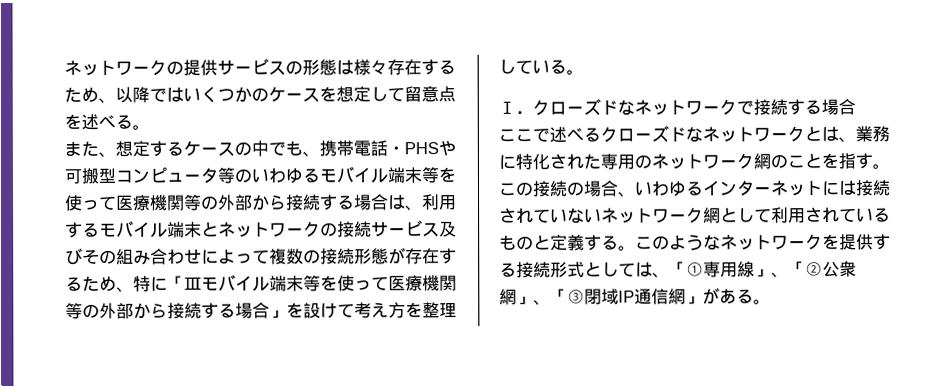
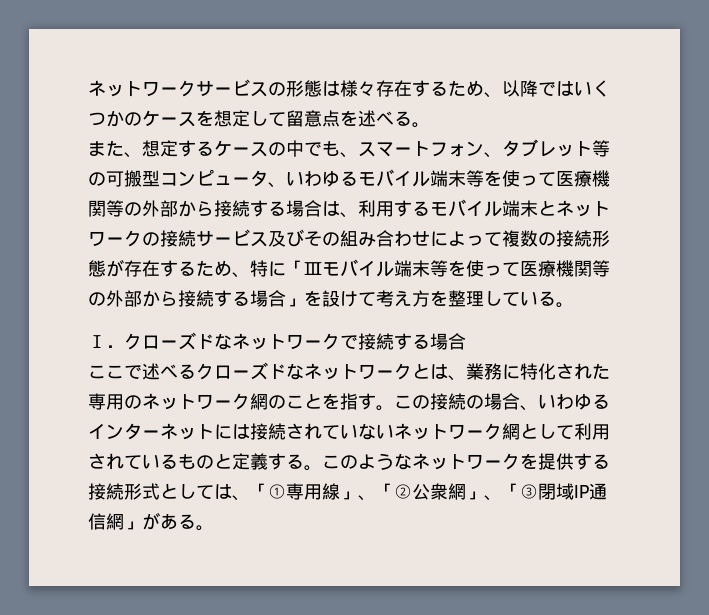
- ネットワークの提供サービスの形態は様々存在するため、以降ではいくつかのケースを想定して留意点を述べる。
+ ネットワークサービスの形態は様々存在するため、以降ではいくつかのケースを想定して留意点を述べる。
- また、想定するケースの中でも、携帯電話・PHSや可搬型コンピュータ等のいわゆるモバイル端末等を使って医療機関等の外部から接続する場合は、利用するモバイル端末とネットワークの接続サービス及びその組み合わせによって複数の接続形態が存在するため、特に「Ⅲモバイル端末等を使って医療機関等の外部から接続する場合」を設けて考え方を整理している。
+ また、想定するケースの中でも、スマートフォン、タブレット等の可搬型コンピュータ、いわゆるモバイル端末等を使って医療機関等の外部から接続する場合は、利用するモバイル端末とネットワークの接続サービス及びその組み合わせによって複数の接続形態が存在するため、特に「Ⅲモバイル端末等を使って医療機関等の外部から接続する場合」を設けて考え方を整理している。

